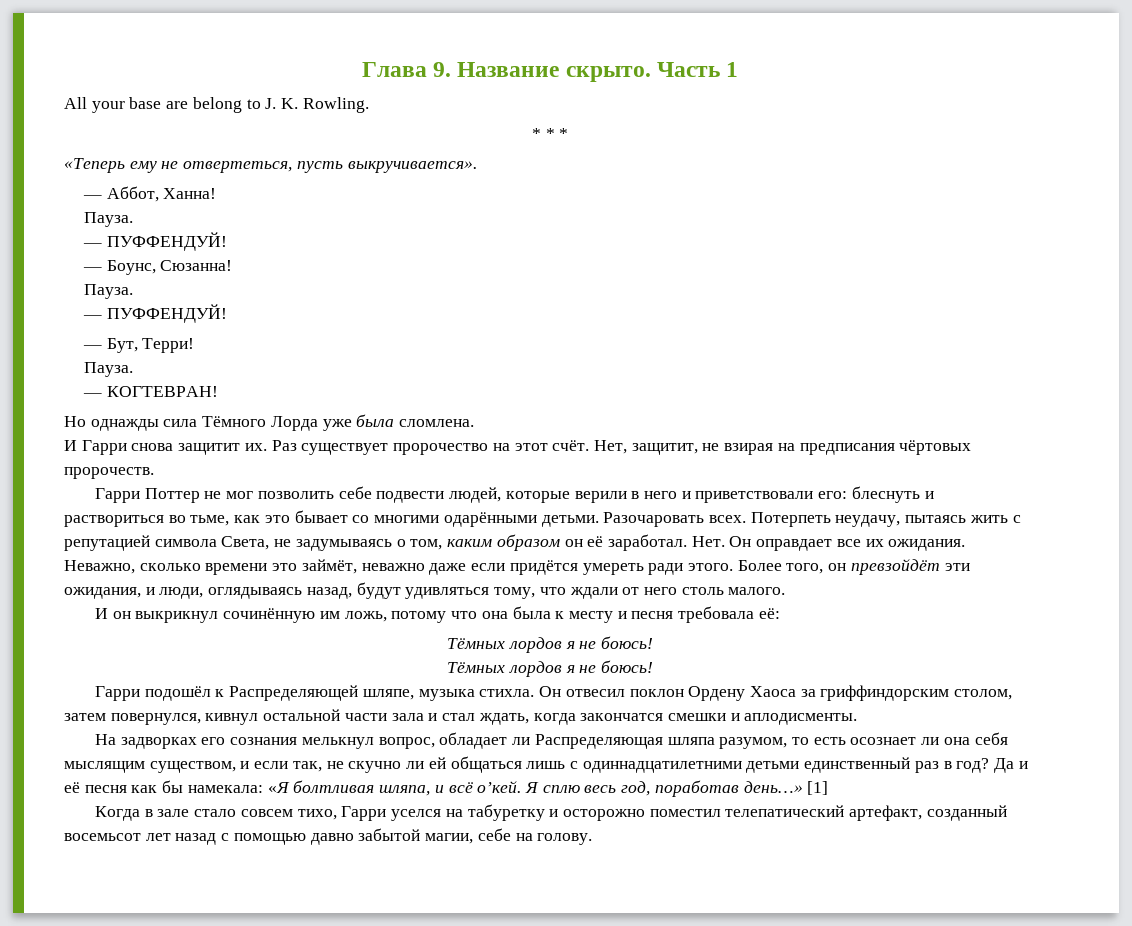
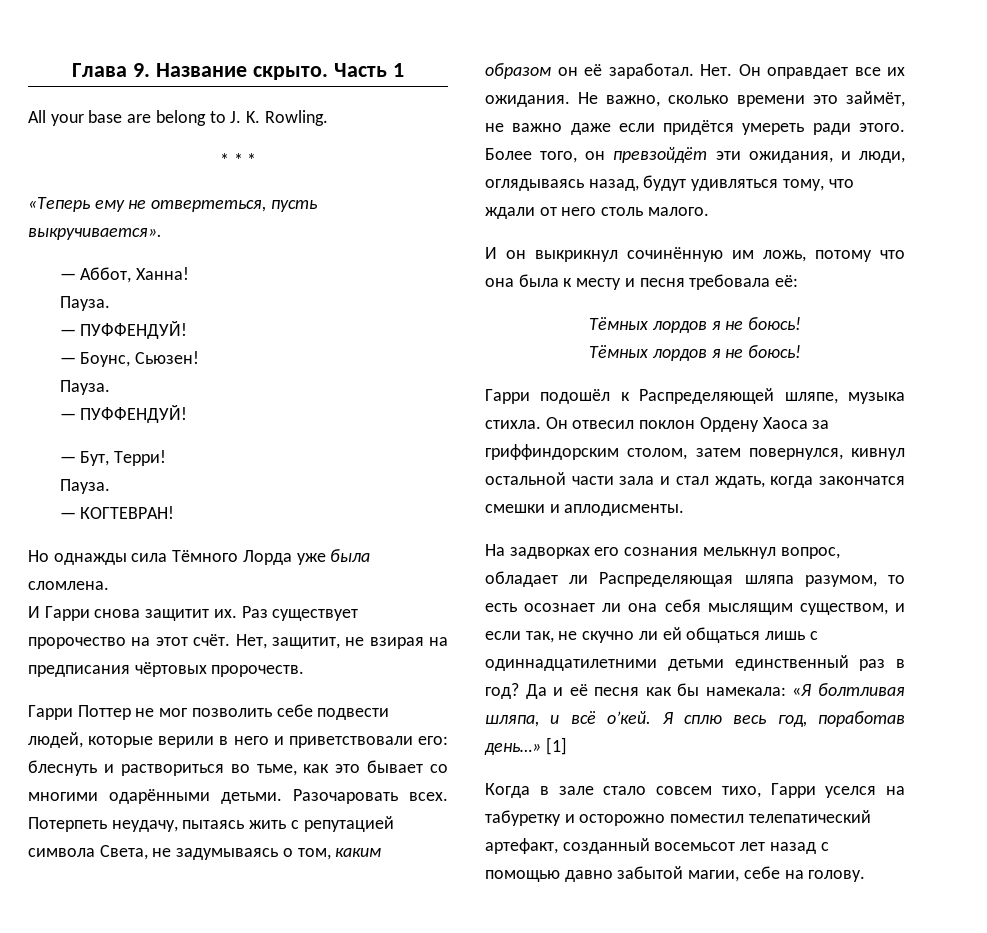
- — Боунс, Сюзанна!
+ — Боунс, Сьюзен!
- Неважно, сколько времени это займёт, неважно даже если придётся умереть ради этого.
+ Не важно, сколько времени это займёт, не важно даже если придётся умереть ради этого.

